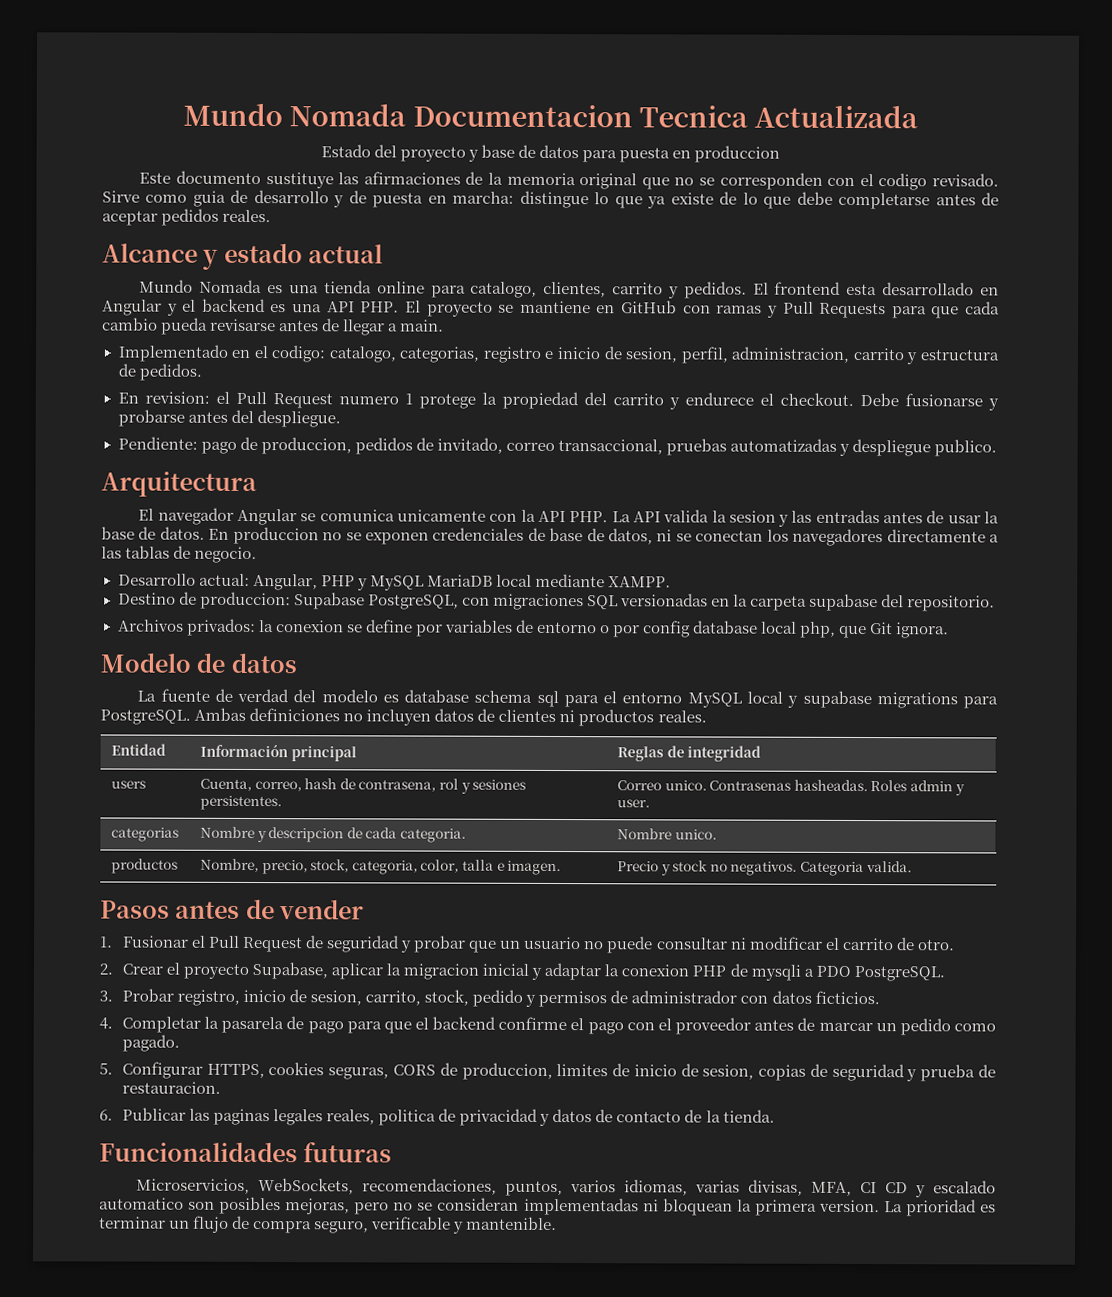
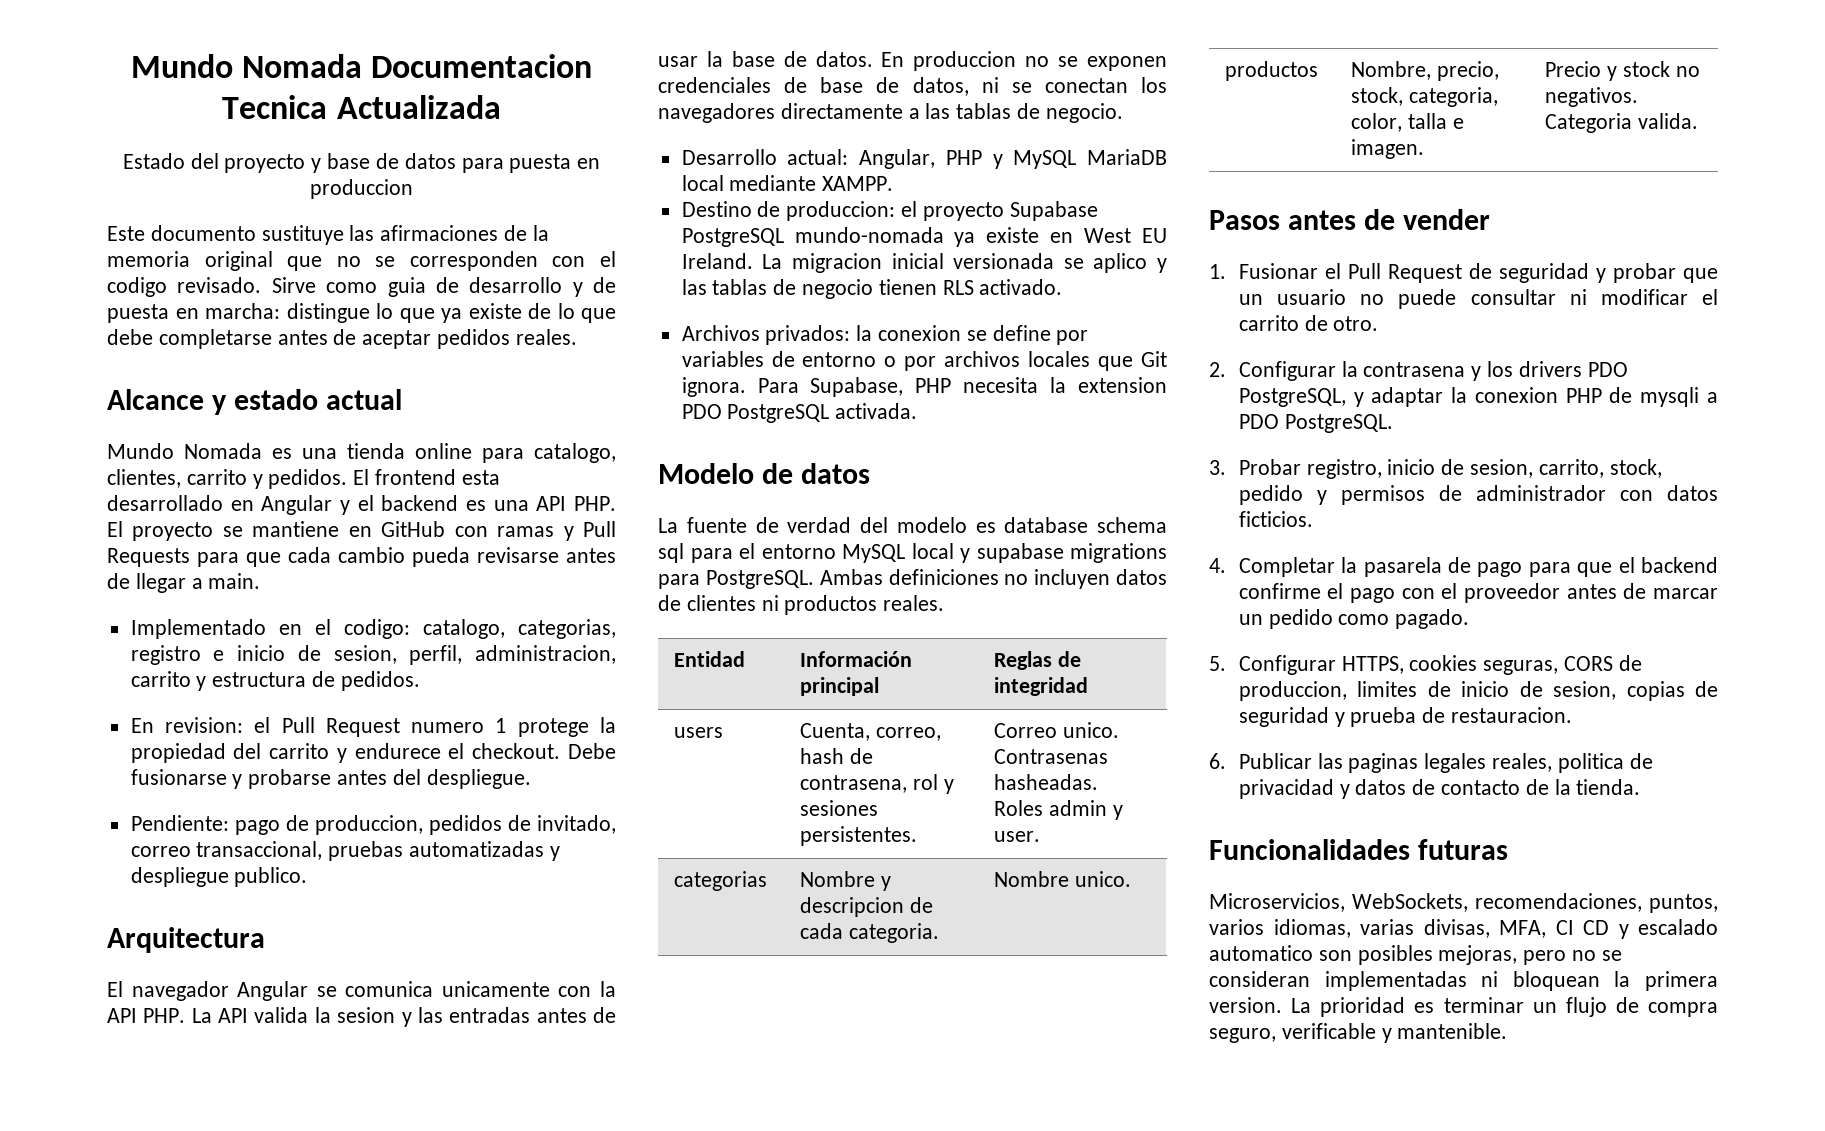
- Destino de produccion: Supabase PostgreSQL, con migraciones SQL versionadas en la carpeta supabase del repositorio.
+ Destino de produccion: el proyecto Supabase PostgreSQL mundo-nomada ya existe en West EU Ireland. La migracion inicial versionada se aplico y las tablas de negocio tienen RLS activado.
- Archivos privados: la conexion se define por variables de entorno o por config database local php, que Git ignora.
+ Archivos privados: la conexion se define por variables de entorno o por archivos locales que Git ignora. Para Supabase, PHP necesita la extension PDO PostgreSQL activada.
- 2. Crear el proyecto Supabase, aplicar la migracion inicial y adaptar la conexion PHP de mysqli a PDO PostgreSQL.
+ 2. Configurar la contrasena y los drivers PDO PostgreSQL, y adaptar la conexion PHP de mysqli a PDO PostgreSQL.

